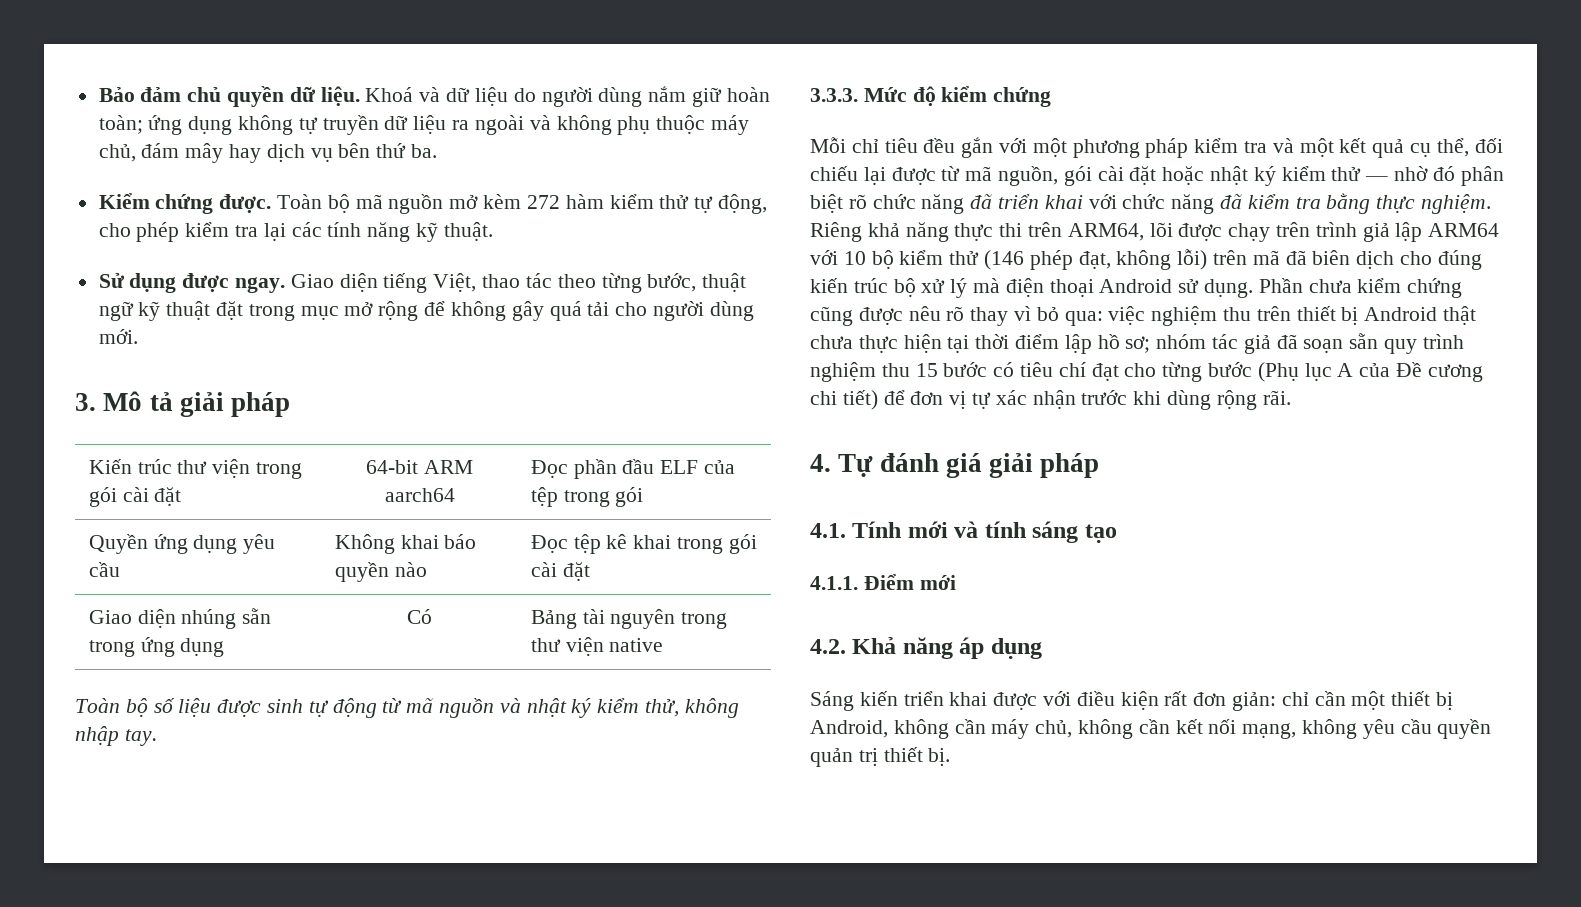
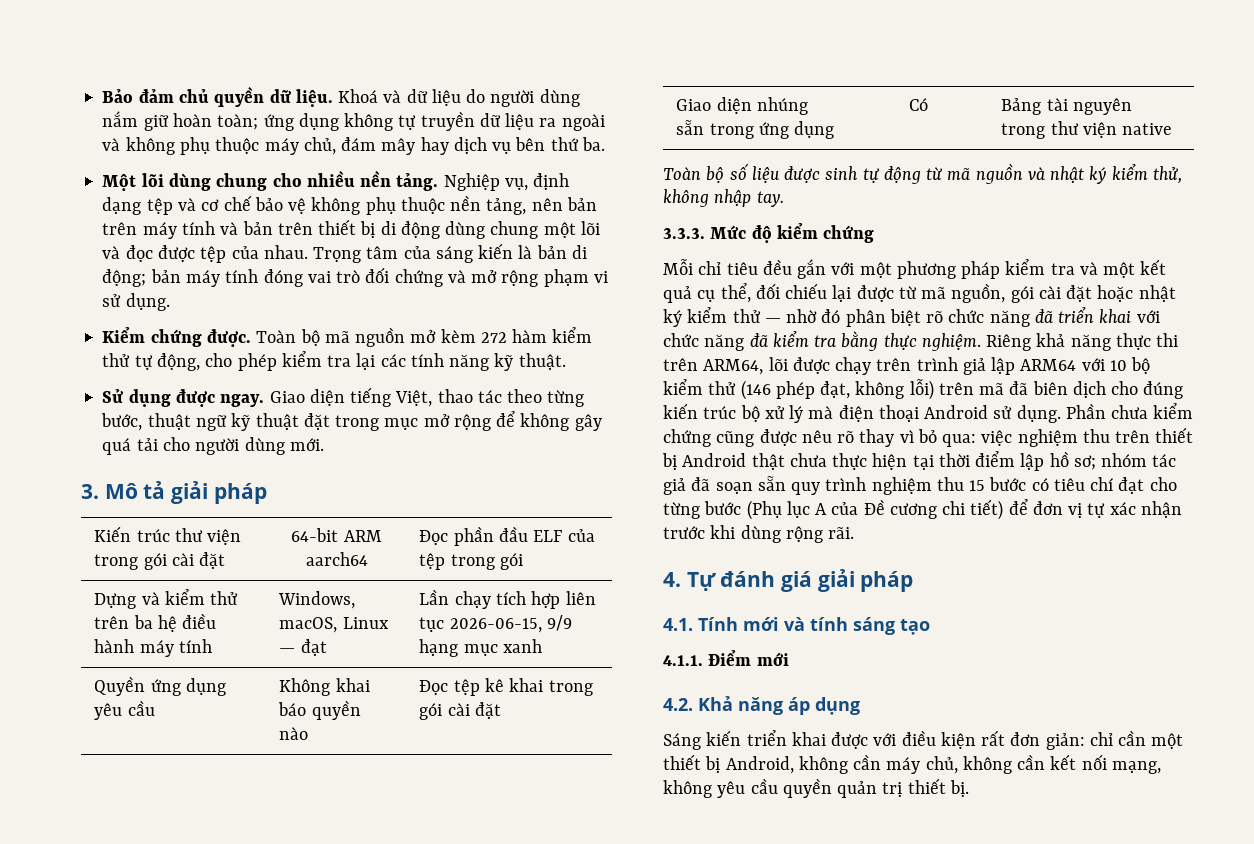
+ Một lõi dùng chung cho nhiều nền tảng. Nghiệp vụ, định dạng tệp và cơ chế bảo vệ không phụ thuộc nền tảng, nên bản trên máy tính và bản trên thiết bị di động dùng chung một lõi và đọc được tệp của nhau. Trọng tâm của sáng kiến là bản di động; bản máy tính đóng vai trò đối chứng và mở rộng phạm vi sử dụng.
+ Dựng và kiểm thử trên ba hệ điều hành máy tính | Windows, macOS, Linux — đạt | Lần chạy tích hợp liên tục 2026-06-15, 9/9 hạng mục xanh

